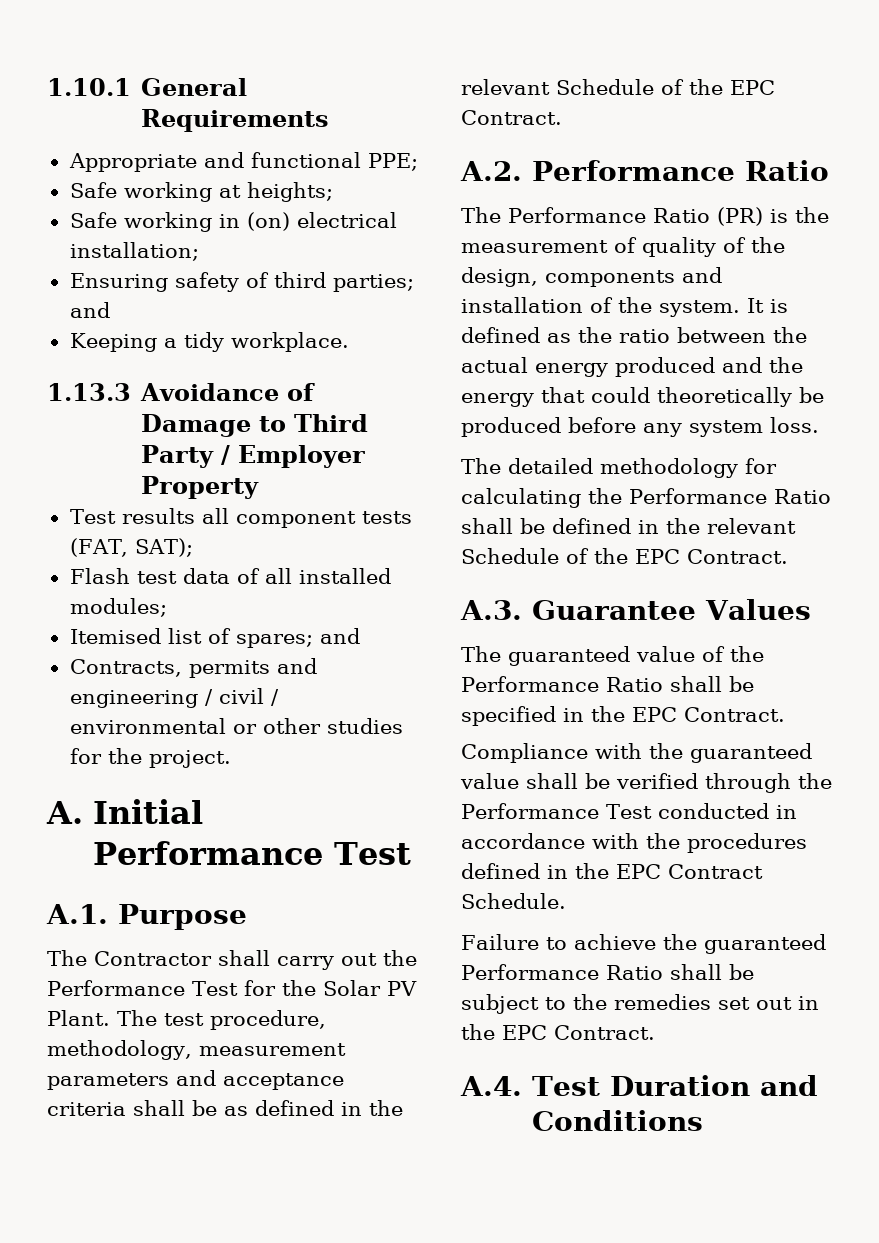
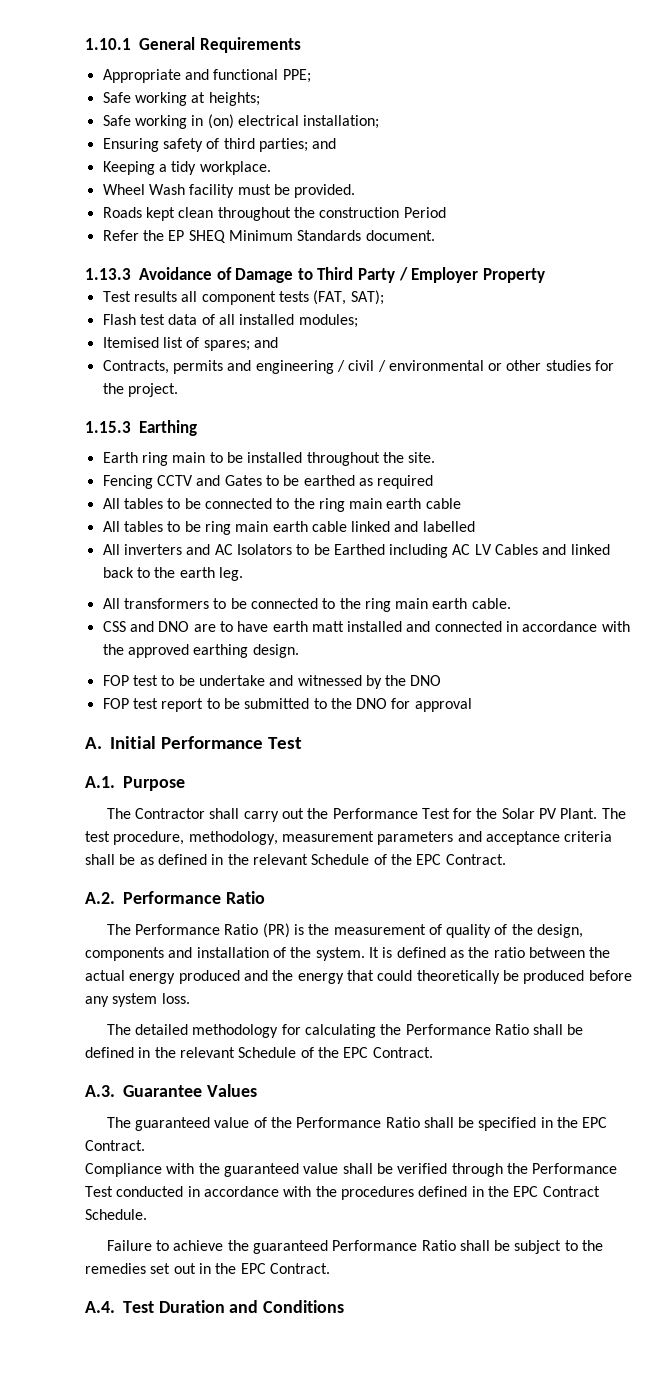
+ Wheel Wash facility must be provided.
+ Roads kept clean throughout the construction Period
+ Refer the EP SHEQ Minimum Standards document.
+ 1.15.3 Earthing
+ Earth ring main to be installed throughout the site.
+ Fencing CCTV and Gates to be earthed as required
+ All tables to be connected to the ring main earth cable
+ All tables to be ring main earth cable linked and labelled
+ All inverters and AC Isolators to be Earthed including AC LV Cables and linked back to the earth leg.
+ All transformers to be connected to the ring main earth cable.
+ CSS and DNO are to have earth matt installed and connected in accordance with the approved earthing design.
+ FOP test to be undertake and witnessed by the DNO
+ FOP test report to be submitted to the DNO for approval

